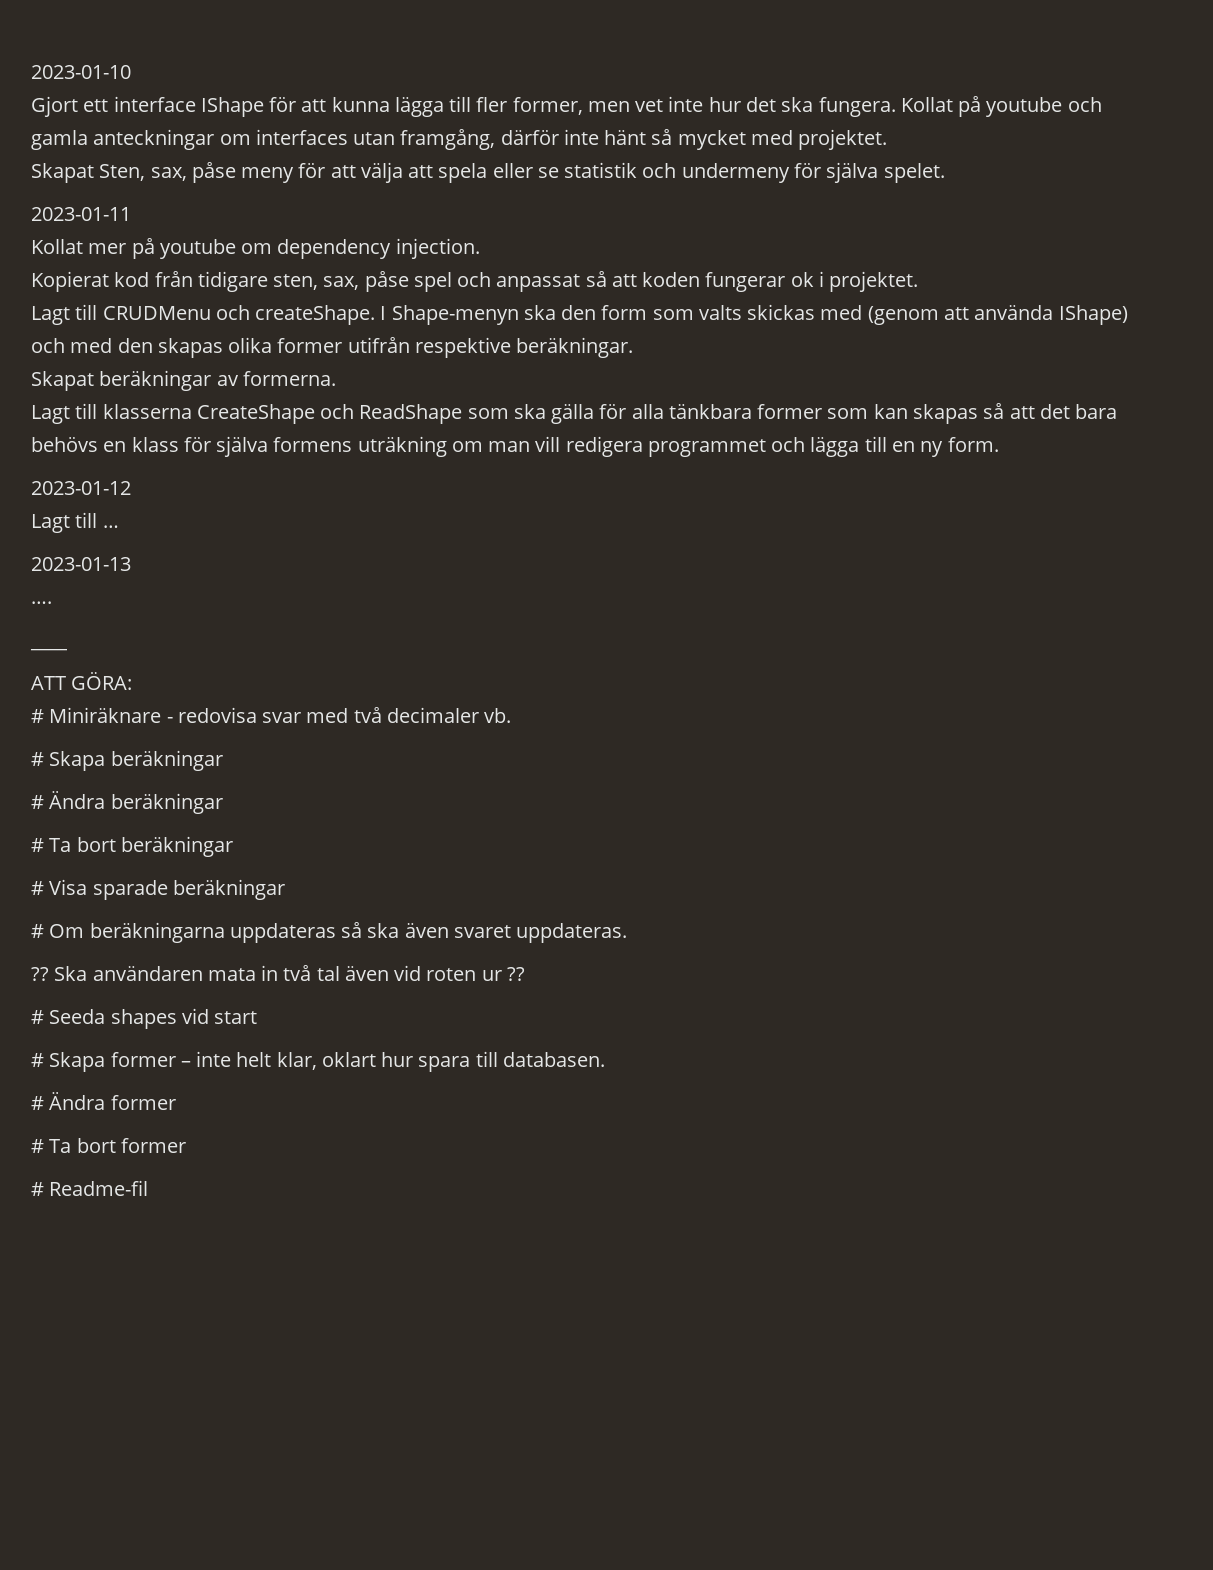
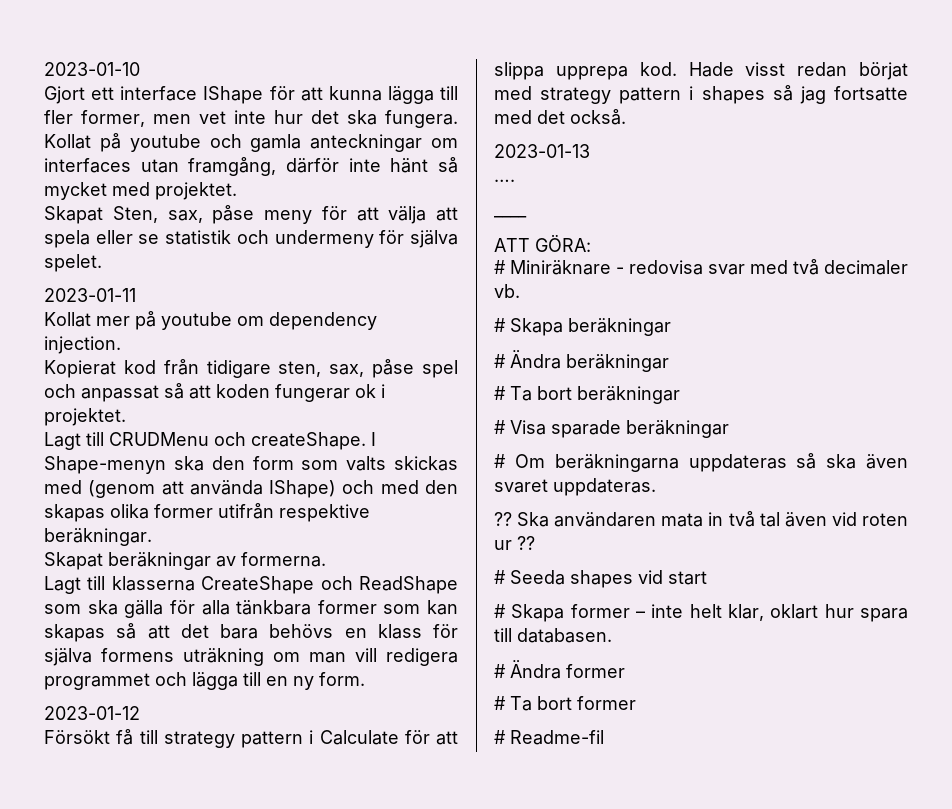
- Lagt till …
+ Försökt få till strategy pattern i Calculate för att slippa upprepa kod. Hade visst redan börjat med strategy pattern i shapes så jag fortsatte med det också.

